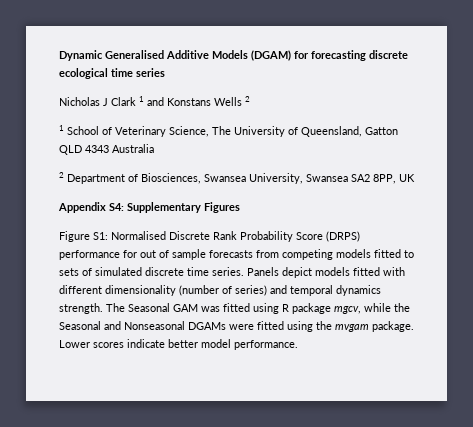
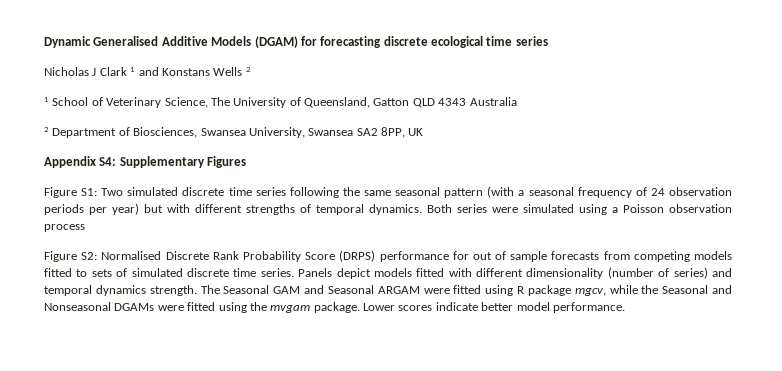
- Figure S1: Normalised Discrete Rank Probability Score (DRPS) performance for out of sample forecasts from competing models fitted to sets of simulated discrete time series.
+ Figure S1: Two simulated discrete time series following the same seasonal pattern (with a seasonal frequency of 24 observation periods per year) but with different strengths of temporal dynamics. Both series were simulated using a Poisson observation process
+ Figure S2: Normalised Discrete Rank Probability Score (DRPS) performance for out of sample forecasts from competing models fitted to sets of simulated discrete time series.
- The Seasonal GAM was fitted using R package mgcv, while the Seasonal and Nonseasonal DGAMs were fitted using the mvgam package.
+ The Seasonal GAM and Seasonal ARGAM were fitted using R package mgcv, while the Seasonal and Nonseasonal DGAMs were fitted using the mvgam package.

